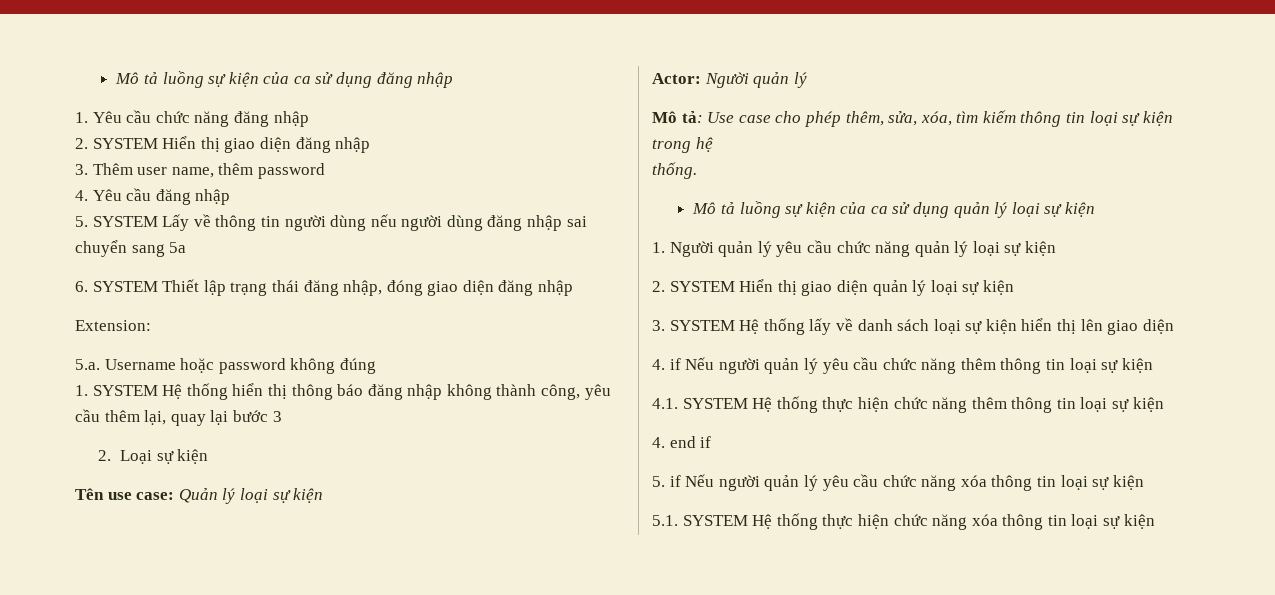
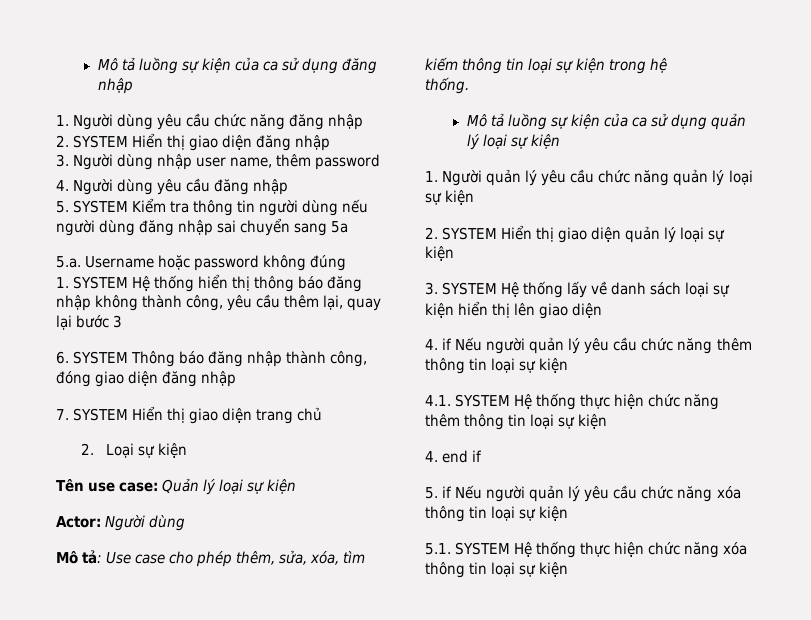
- 1. Yêu cầu chức năng đăng nhập
+ 1. Người dùng yêu cầu chức năng đăng nhập
- 3. Thêm user name, thêm password
+ 3. Người dùng nhập user name, thêm password
- 4. Yêu cầu đăng nhập
+ 4. Người dùng yêu cầu đăng nhập
- 5. SYSTEM Lấy về thông tin người dùng nếu người dùng đăng nhập sai chuyển sang 5a
+ 5. SYSTEM Kiểm tra thông tin người dùng nếu người dùng đăng nhập sai chuyển sang 5a
- 6. SYSTEM Thiết lập trạng thái đăng nhập, đóng giao diện đăng nhập
- Extension:
+ 6. SYSTEM Thông báo đăng nhập thành công, đóng giao diện đăng nhập
+ 7. SYSTEM Hiển thị giao diện trang chủ
- Actor: Người quản lý
+ Actor: Người dùng

